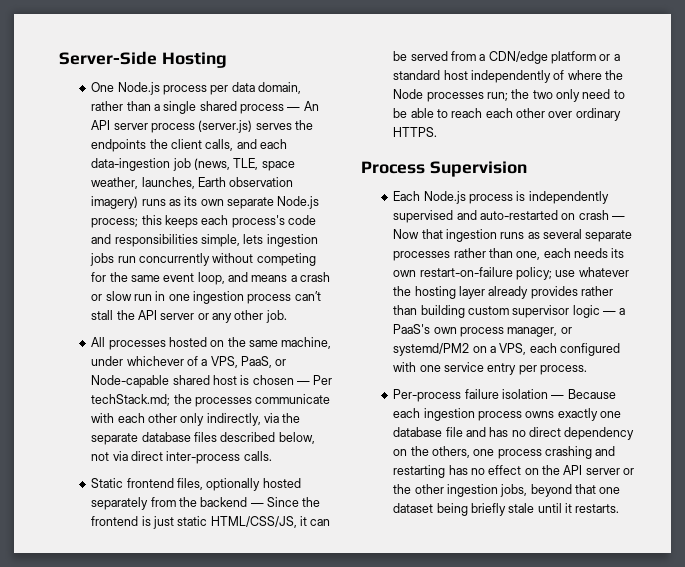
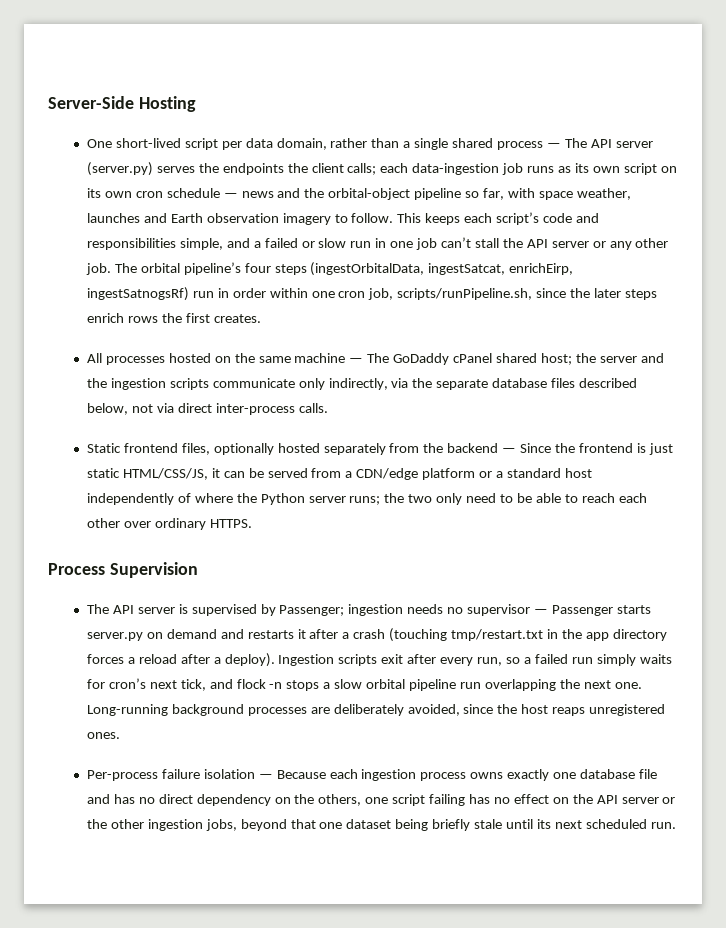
- One Node.js process per data domain, rather than a single shared process — An API server process (server.js) serves the endpoints the client calls, and each data-ingestion job (news, TLE, space weather, launches, Earth observation imagery) runs as its own separate Node.js process; this keeps each process's code and responsibilities simple, lets ingestion jobs run concurrently without competing for the same event loop, and means a crash or slow run in one ingestion process can’t stall the API server or any other job.
+ One short-lived script per data domain, rather than a single shared process — The API server (server.py) serves the endpoints the client calls; each data-ingestion job runs as its own script on its own cron schedule — news and the orbital-object pipeline so far, with space weather, launches and Earth observation imagery to follow. This keeps each script’s code and responsibilities simple, and a failed or slow run in one job can’t stall the API server or any other job. The orbital pipeline’s four steps (ingestOrbitalData, ingestSatcat, enrichEirp, ingestSatnogsRf) run in order within one cron job, scripts/runPipeline.sh, since the later steps enrich rows the first creates.
- All processes hosted on the same machine, under whichever of a VPS, PaaS, or Node-capable shared host is chosen — Per techStack.md; the processes communicate with each other only indirectly, via the separate database files described below, not via direct inter-process calls.
+ All processes hosted on the same machine — The GoDaddy cPanel shared host; the server and the ingestion scripts communicate only indirectly, via the separate database files described below, not via direct inter-process calls.
- Static frontend files, optionally hosted separately from the backend — Since the frontend is just static HTML/CSS/JS, it can be served from a CDN/edge platform or a standard host independently of where the Node processes run; the two only need to be able to reach each other over ordinary HTTPS.
+ Static frontend files, optionally hosted separately from the backend — Since the frontend is just static HTML/CSS/JS, it can be served from a CDN/edge platform or a standard host independently of where the Python server runs; the two only need to be able to reach each other over ordinary HTTPS.
- Each Node.js process is independently supervised and auto-restarted on crash — Now that ingestion runs as several separate processes rather than one, each needs its own restart-on-failure policy; use whatever the hosting layer already provides rather than building custom supervisor logic — a PaaS's own process manager, or systemd/PM2 on a VPS, each configured with one service entry per process.
+ The API server is supervised by Passenger; ingestion needs no supervisor — Passenger starts server.py on demand and restarts it after a crash (touching tmp/restart.txt in the app directory forces a reload after a deploy). Ingestion scripts exit after every run, so a failed run simply waits for cron’s next tick, and flock -n stops a slow orbital pipeline run overlapping the next one. Long-running background processes are deliberately avoided, since the host reaps unregistered ones.
- Per-process failure isolation — Because each ingestion process owns exactly one database file and has no direct dependency on the others, one process crashing and restarting has no effect on the API server or the other ingestion jobs, beyond that one dataset being briefly stale until it restarts.
+ Per-process failure isolation — Because each ingestion process owns exactly one database file and has no direct dependency on the others, one script failing has no effect on the API server or the other ingestion jobs, beyond that one dataset being briefly stale until its next scheduled run.

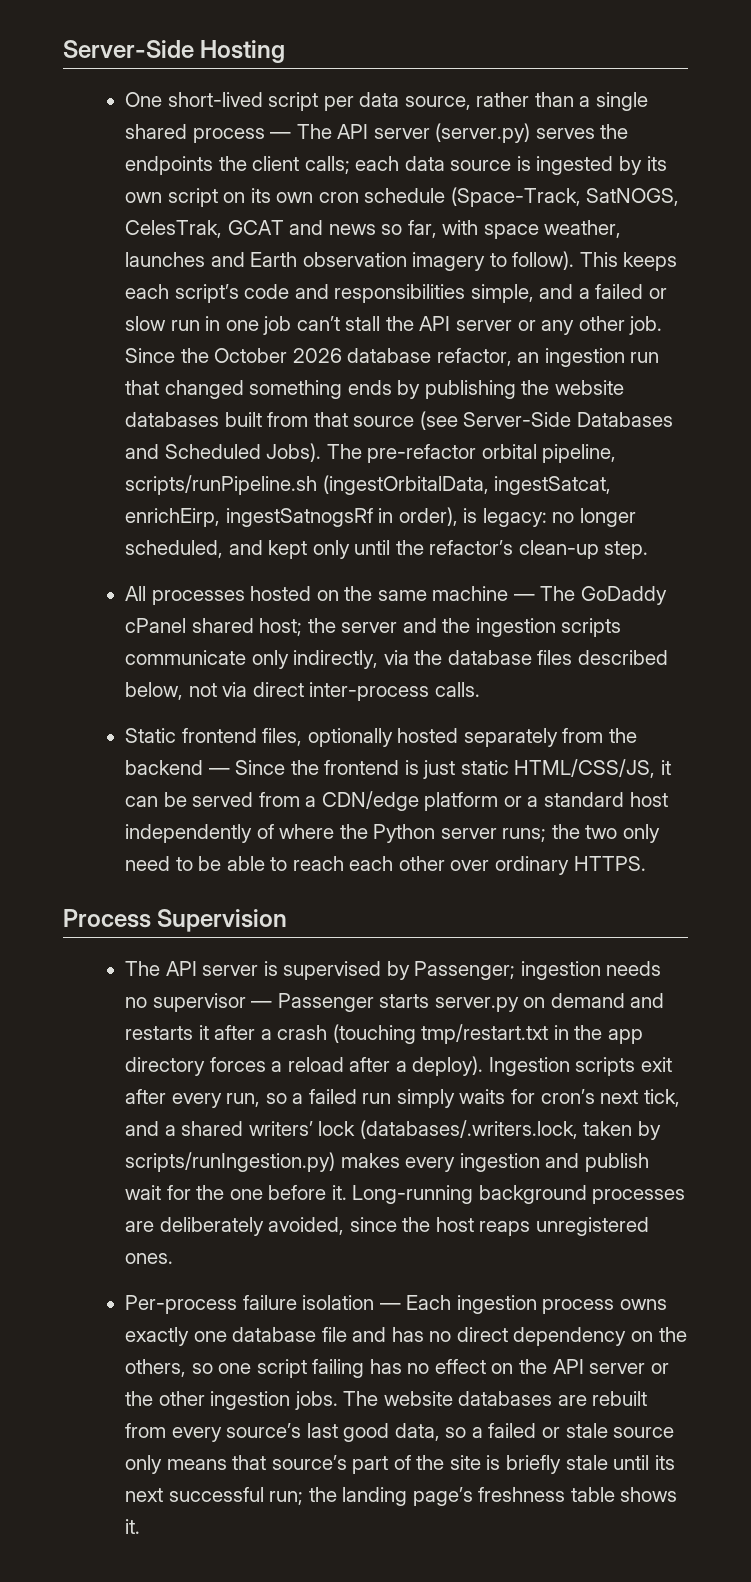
- One short-lived script per data domain, rather than a single shared process — The API server (server.py) serves the endpoints the client calls; each data-ingestion job runs as its own script on its own cron schedule — news and the orbital-object pipeline so far, with space weather, launches and Earth observation imagery to follow.
+ One short-lived script per data source, rather than a single shared process — The API server (server.py) serves the endpoints the client calls; each data source is ingested by its own script on its own cron schedule (Space-Track, SatNOGS, CelesTrak, GCAT and news so far, with space weather, launches and Earth observation imagery to follow).
- The orbital pipeline’s four steps (ingestOrbitalData, ingestSatcat, enrichEirp, ingestSatnogsRf) run in order within one cron job, scripts/runPipeline.sh, since the later steps enrich rows the first creates.
+ Since the October 2026 database refactor, an ingestion run that changed something ends by publishing the website databases built from that source (see Server-Side Databases and Scheduled Jobs). The pre-refactor orbital pipeline, scripts/runPipeline.sh (ingestOrbitalData, ingestSatcat, enrichEirp, ingestSatnogsRf in order), is legacy: no longer scheduled, and kept only until the refactor’s clean-up step.
- All processes hosted on the same machine — The GoDaddy cPanel shared host; the server and the ingestion scripts communicate only indirectly, via the separate database files described below, not via direct inter-process calls.
+ All processes hosted on the same machine — The GoDaddy cPanel shared host; the server and the ingestion scripts communicate only indirectly, via the database files described below, not via direct inter-process calls.
- Ingestion scripts exit after every run, so a failed run simply waits for cron’s next tick, and flock -n stops a slow orbital pipeline run overlapping the next one.
+ Ingestion scripts exit after every run, so a failed run simply waits for cron’s next tick, and a shared writers’ lock (databases/.writers.lock, taken by scripts/runIngestion.py) makes every ingestion and publish wait for the one before it.
- Per-process failure isolation — Because each ingestion process owns exactly one database file and has no direct dependency on the others, one script failing has no effect on the API server or the other ingestion jobs, beyond that one dataset being briefly stale until its next scheduled run.
+ Per-process failure isolation — Each ingestion process owns exactly one database file and has no direct dependency on the others, so one script failing has no effect on the API server or the other ingestion jobs. The website databases are rebuilt from every source’s last good data, so a failed or stale source only means that source’s part of the site is briefly stale until its next successful run; the landing page’s freshness table shows it.

